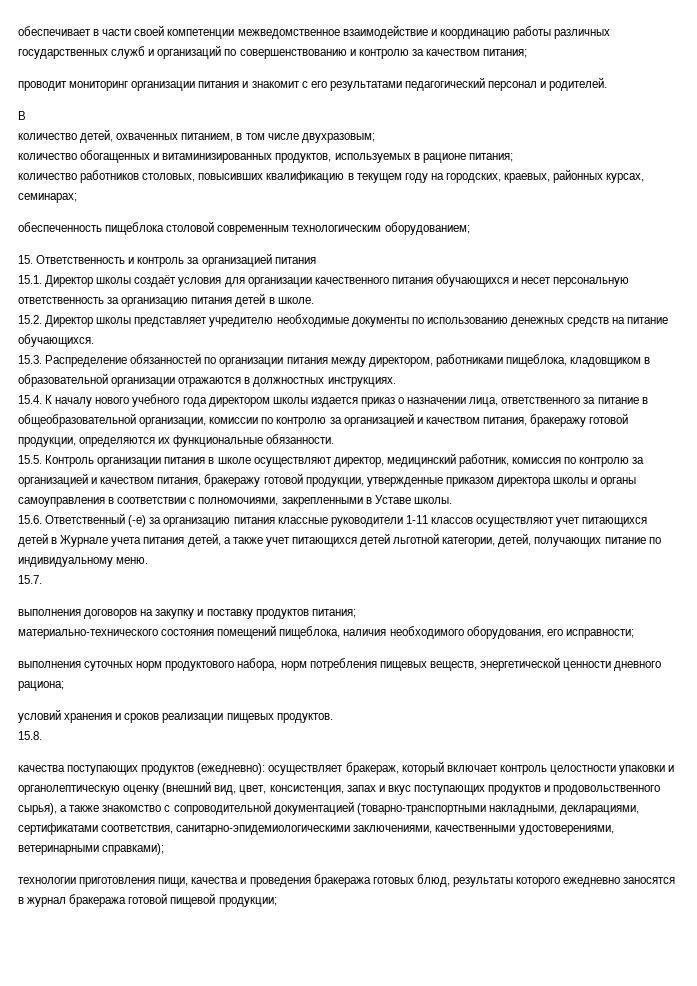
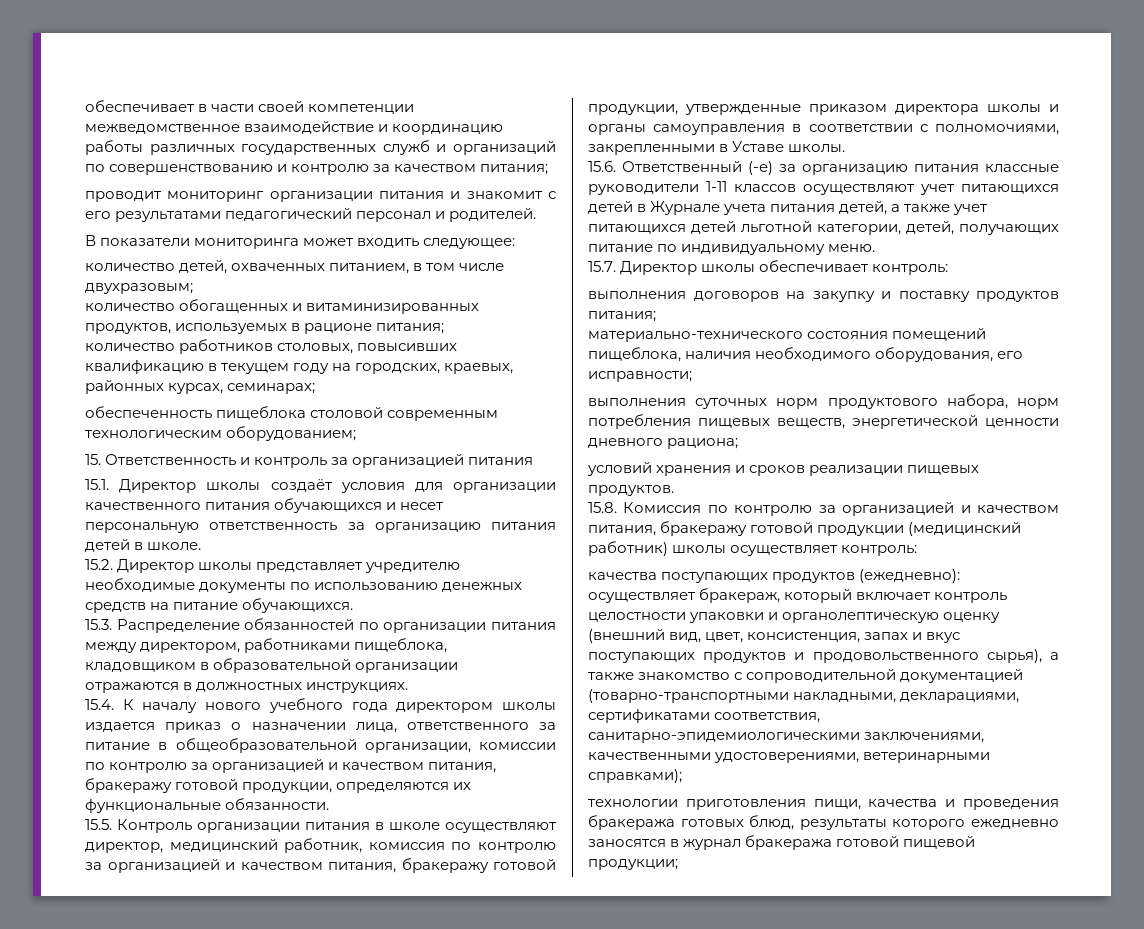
- В
+ В показатели мониторинга может входить следующее:
- 15.7.
+ 15.7. Директор школы обеспечивает контроль:
- 15.8.
+ 15.8. Комиссия по контролю за организацией и качеством питания, бракеражу готовой продукции (медицинский работник) школы осуществляет контроль:

